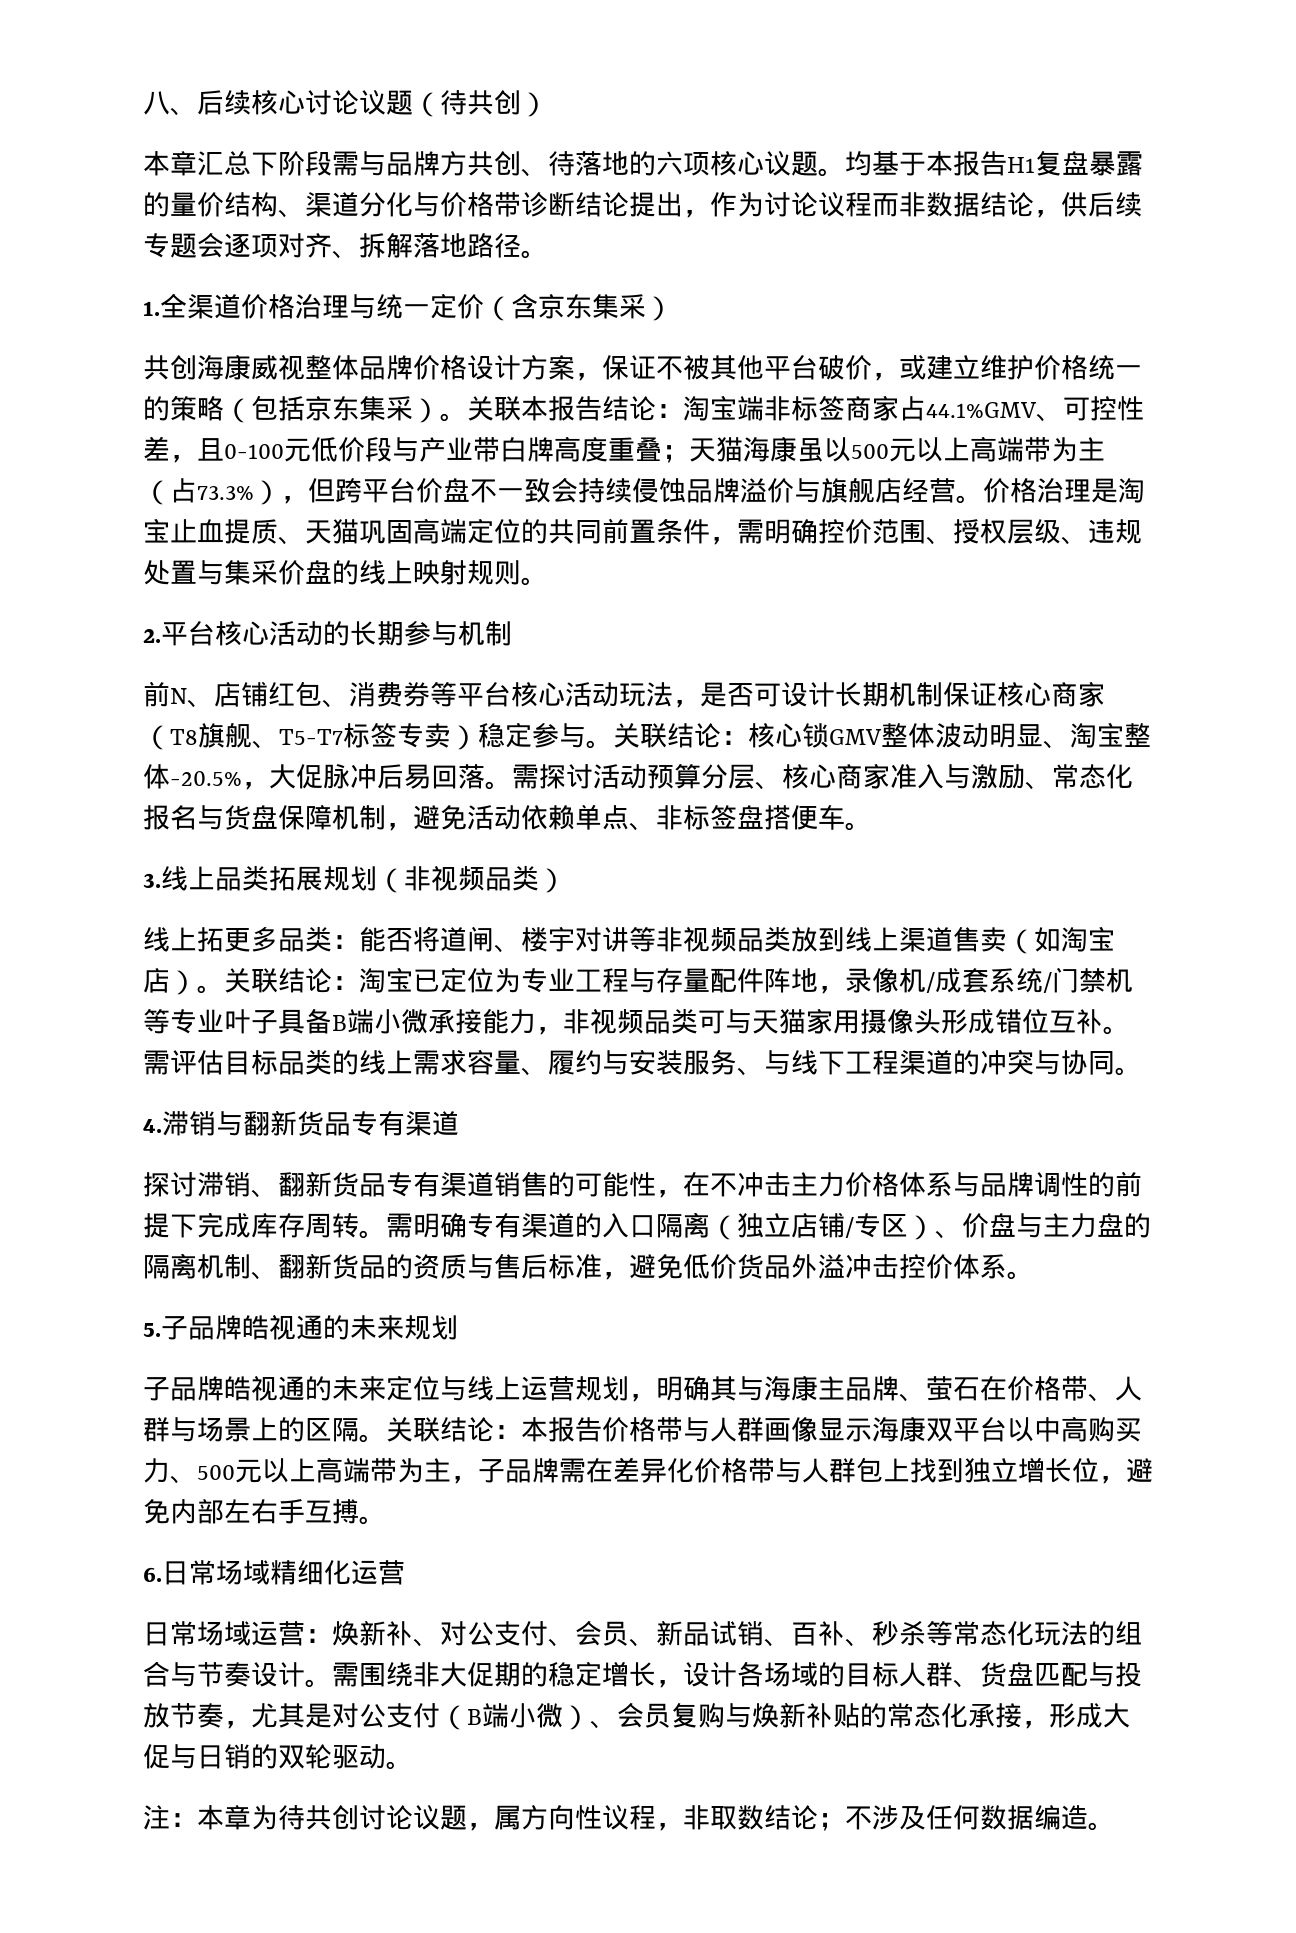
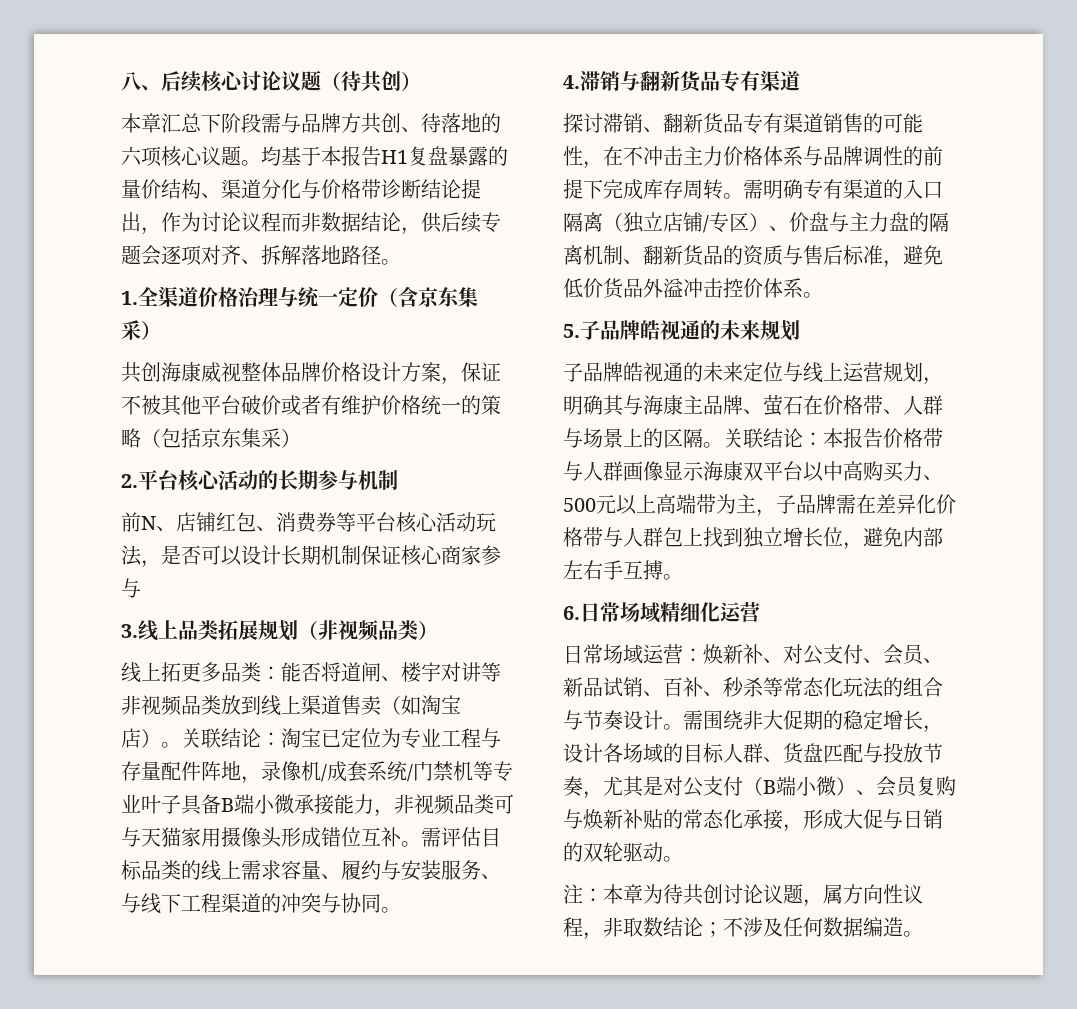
- 共创海康威视整体品牌价格设计方案，保证不被其他平台破价，或建立维护价格统一的策略（包括京东集采）。关联本报告结论：淘宝端非标签商家占44.1%GMV、可控性差，且0-100元低价段与产业带白牌高度重叠；天猫海康虽以500元以上高端带为主（占73.3%），但跨平台价盘不一致会持续侵蚀品牌溢价与旗舰店经营。价格治理是淘宝止血提质、天猫巩固高端定位的共同前置条件，需明确控价范围、授权层级、违规处置与集采价盘的线上映射规则。
+ 共创海康威视整体品牌价格设计方案，保证不被其他平台破价或者有维护价格统一的策略（包括京东集采）
- 前N、店铺红包、消费券等平台核心活动玩法，是否可设计长期机制保证核心商家（T8旗舰、T5-T7标签专卖）稳定参与。关联结论：核心锁GMV整体波动明显、淘宝整体-20.5%，大促脉冲后易回落。需探讨活动预算分层、核心商家准入与激励、常态化报名与货盘保障机制，避免活动依赖单点、非标签盘搭便车。
+ 前N、店铺红包、消费券等平台核心活动玩法，是否可以设计长期机制保证核心商家参与

